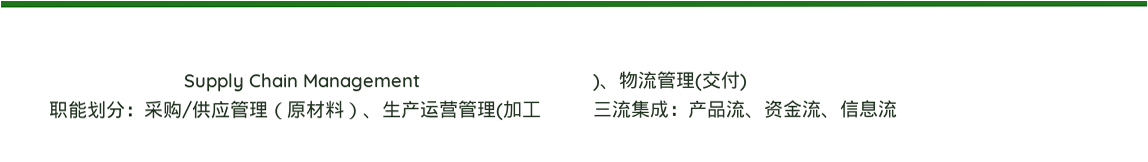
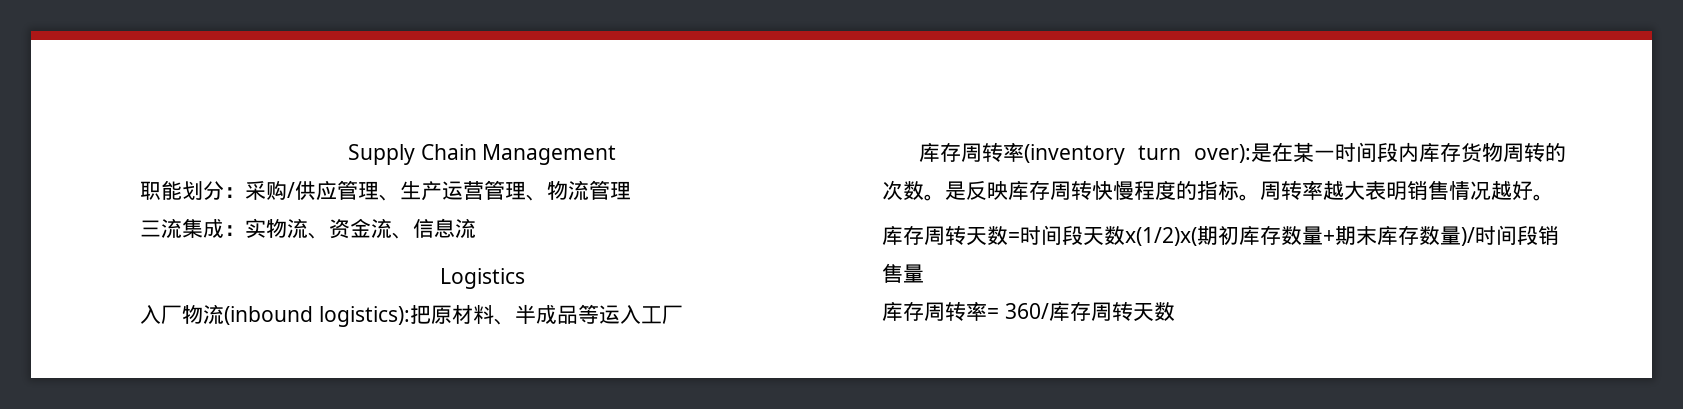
- 职能划分：采购/供应管理（原材料）、生产运营管理(加工)、物流管理(交付)
+ 职能划分：采购/供应管理、生产运营管理、物流管理
- 三流集成：产品流、资金流、信息流
+ 三流集成：实物流、资金流、信息流
+ Logistics
+ 入厂物流(inbound logistics):把原材料、半成品等运入工厂
+ 库存周转率(inventory turn over):是在某一时间段内库存货物周转的次数。是反映库存周转快慢程度的指标。周转率越大表明销售情况越好。
+ 库存周转天数=时间段天数x(1/2)x(期初库存数量+期末库存数量)/时间段销售量
+ 库存周转率= 360/库存周转天数

